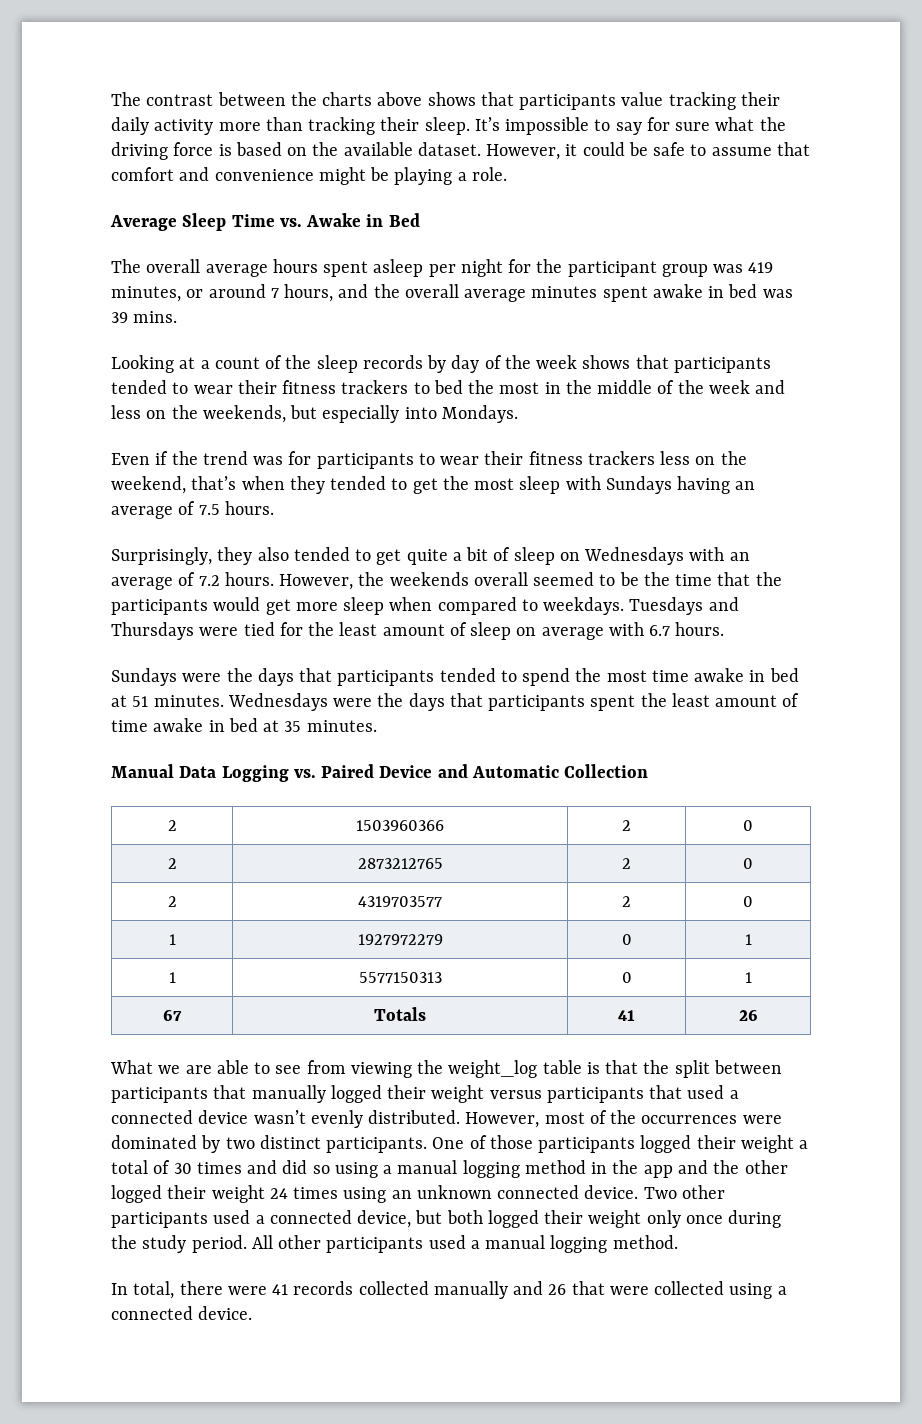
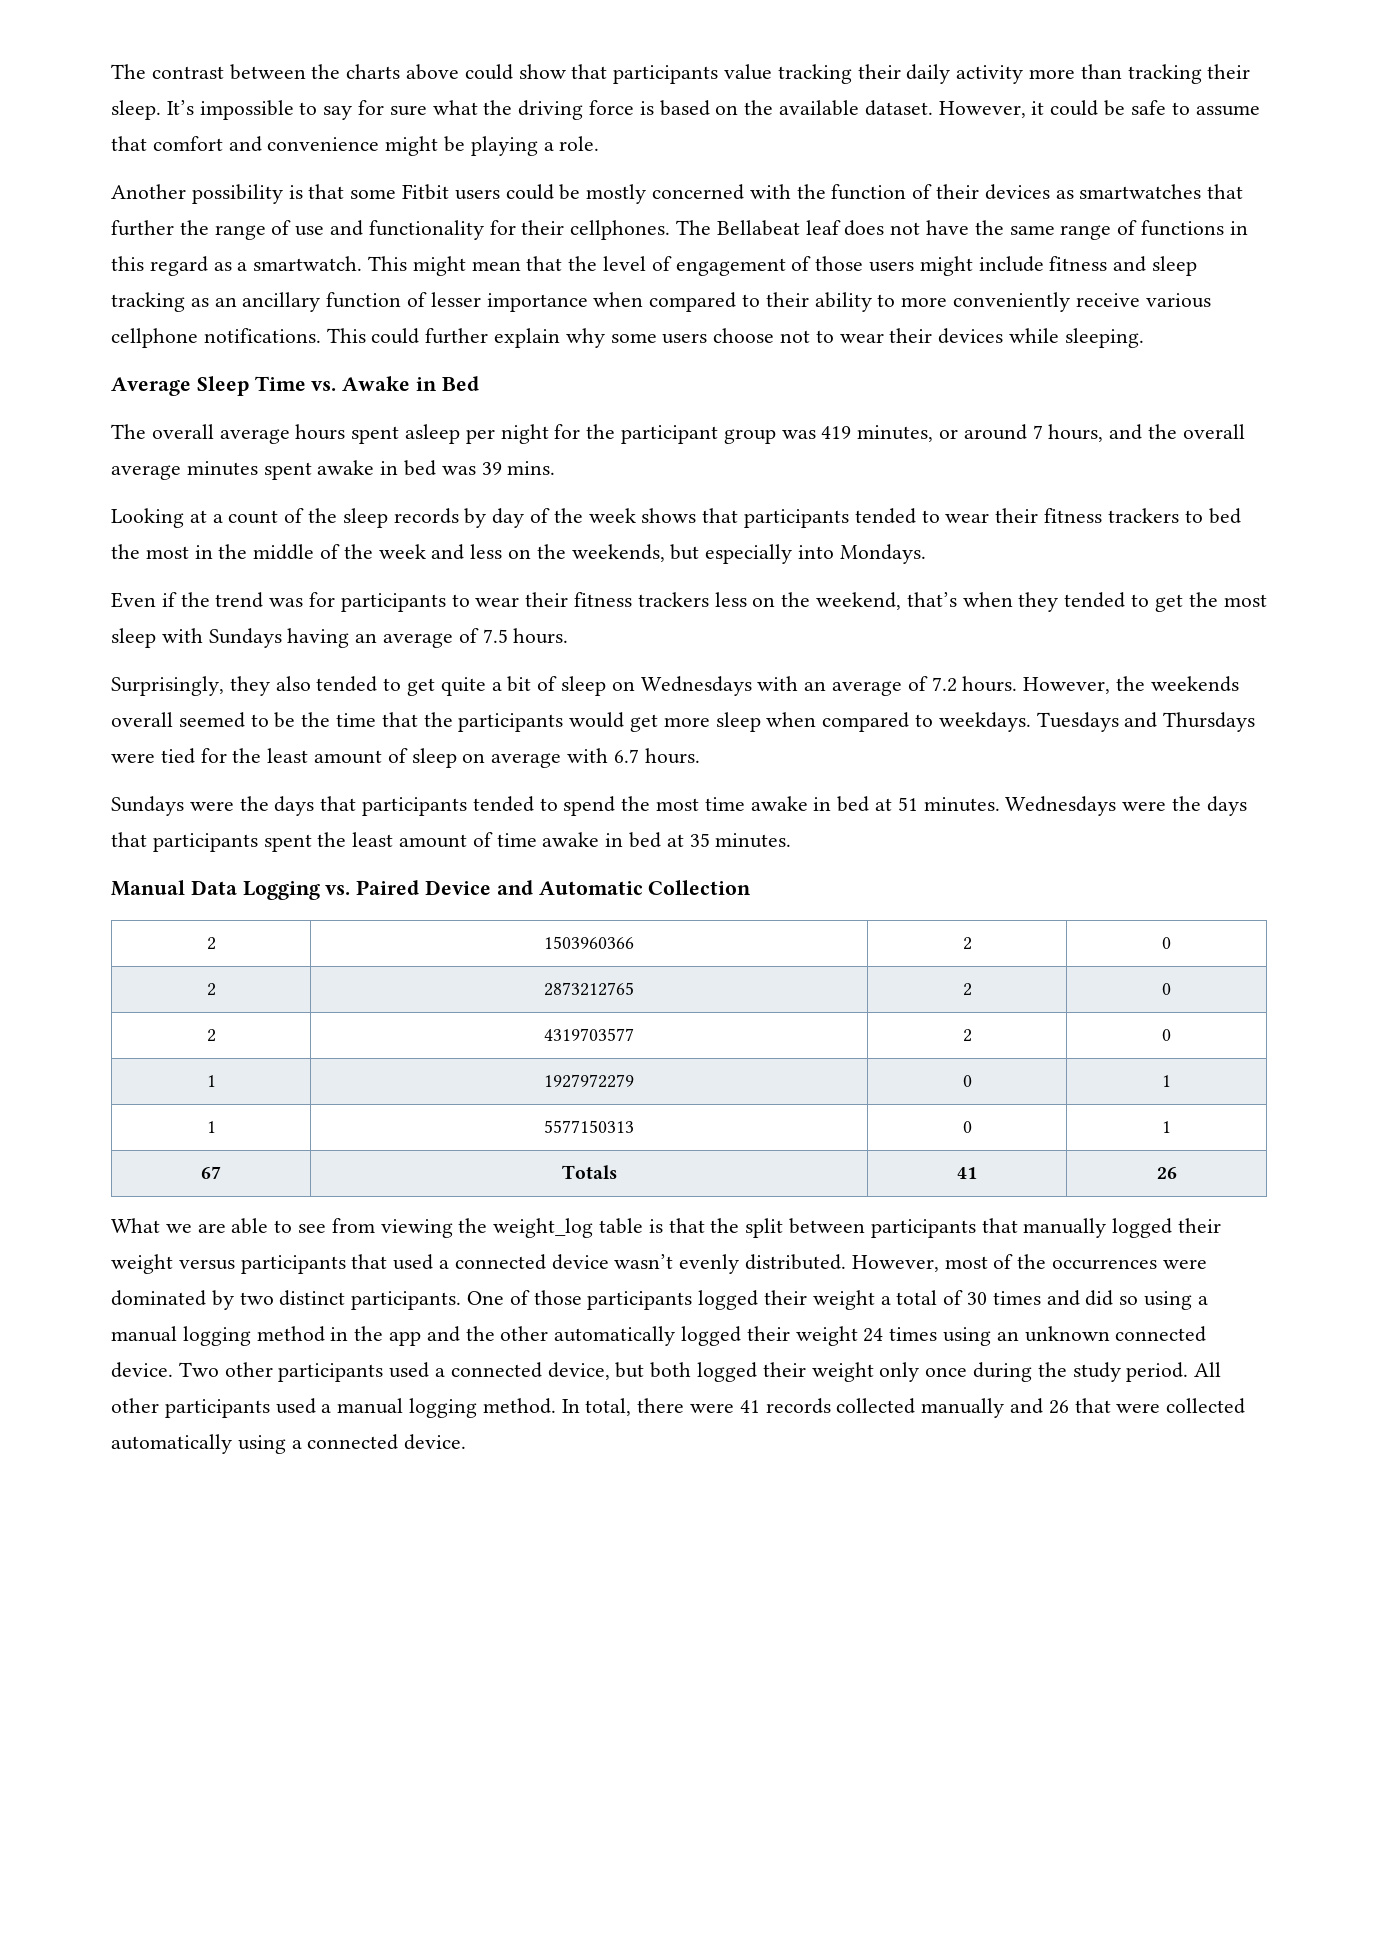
- The contrast between the charts above shows that participants value tracking their daily activity more than tracking their sleep.
+ The contrast between the charts above could show that participants value tracking their daily activity more than tracking their sleep.
+ Another possibility is that some Fitbit users could be mostly concerned with the function of their devices as smartwatches that further the range of use and functionality for their cellphones. The Bellabeat leaf does not have the same range of functions in this regard as a smartwatch. This might mean that the level of engagement of those users might include fitness and sleep tracking as an ancillary function of lesser importance when compared to their ability to more conveniently receive various cellphone notifications. This could further explain why some users choose not to wear their devices while sleeping.
- One of those participants logged their weight a total of 30 times and did so using a manual logging method in the app and the other logged their weight 24 times using an unknown connected device.
+ One of those participants logged their weight a total of 30 times and did so using a manual logging method in the app and the other automatically logged their weight 24 times using an unknown connected device.
- All other participants used a manual logging method.
- In total, there were 41 records collected manually and 26 that were collected using a connected device.
+ All other participants used a manual logging method. In total, there were 41 records collected manually and 26 that were collected automatically using a connected device.

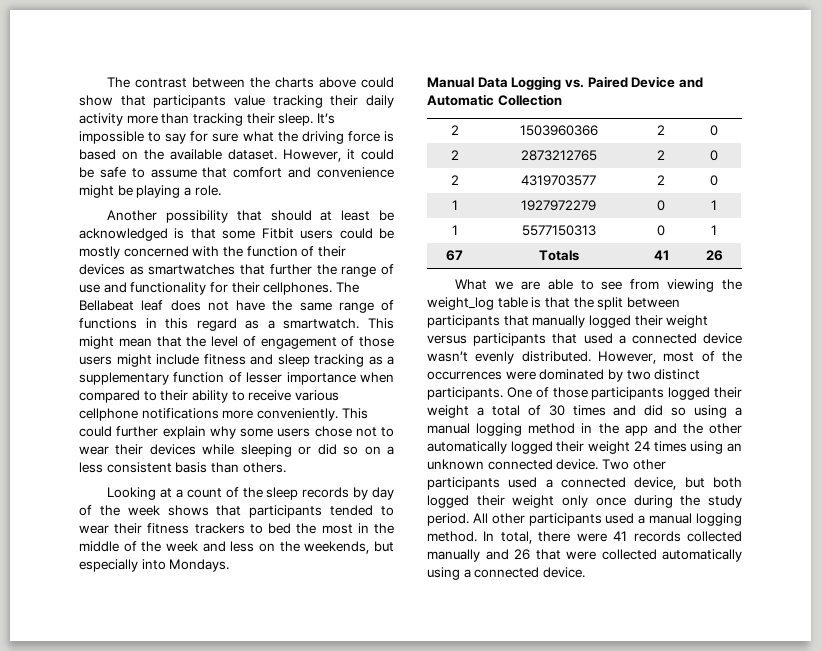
- Another possibility is that some Fitbit users could be mostly concerned with the function of their devices as smartwatches that further the range of use and functionality for their cellphones.
+ Another possibility that should at least be acknowledged is that some Fitbit users could be mostly concerned with the function of their devices as smartwatches that further the range of use and functionality for their cellphones.
- This might mean that the level of engagement of those users might include fitness and sleep tracking as an ancillary function of lesser importance when compared to their ability to more conveniently receive various cellphone notifications.
+ This might mean that the level of engagement of those users might include fitness and sleep tracking as a supplementary function of lesser importance when compared to their ability to receive various cellphone notifications more conveniently.
- This could further explain why some users choose not to wear their devices while sleeping.
- Average Sleep Time vs. Awake in Bed
- The overall average hours spent asleep per night for the participant group was 419 minutes, or around 7 hours, and the overall average minutes spent awake in bed was 39 mins.
+ This could further explain why some users chose not to wear their devices while sleeping or did so on a less consistent basis than others.
- Even if the trend was for participants to wear their fitness trackers less on the weekend, that’s when they tended to get the most sleep with Sundays having an average of 7.5 hours.
- Surprisingly, they also tended to get quite a bit of sleep on Wednesdays with an average of 7.2 hours. However, the weekends overall seemed to be the time that the participants would get more sleep when compared to weekdays. Tuesdays and Thursdays were tied for the least amount of sleep on average with 6.7 hours.
- Sundays were the days that participants tended to spend the most time awake in bed at 51 minutes. Wednesdays were the days that participants spent the least amount of time awake in bed at 35 minutes.

